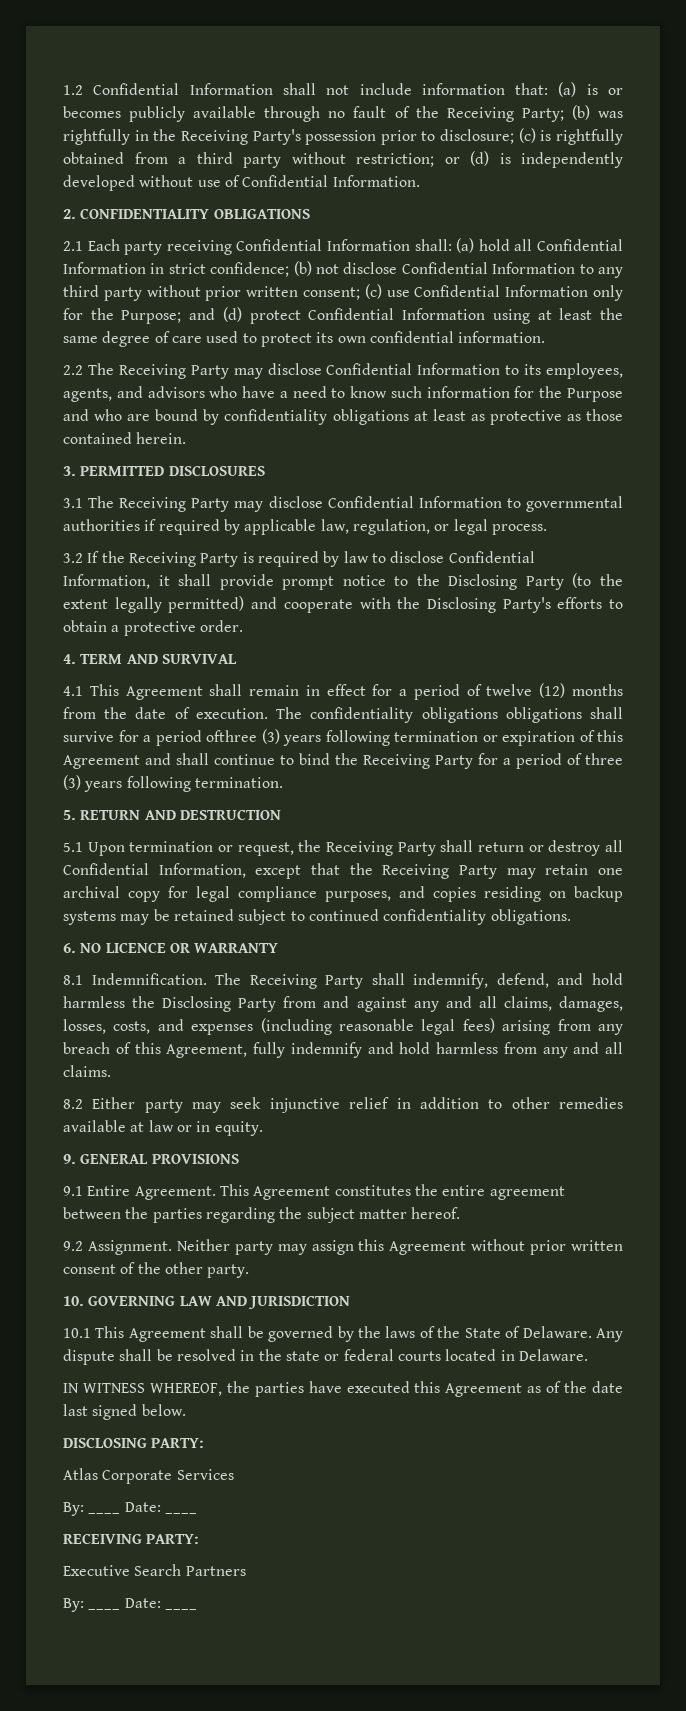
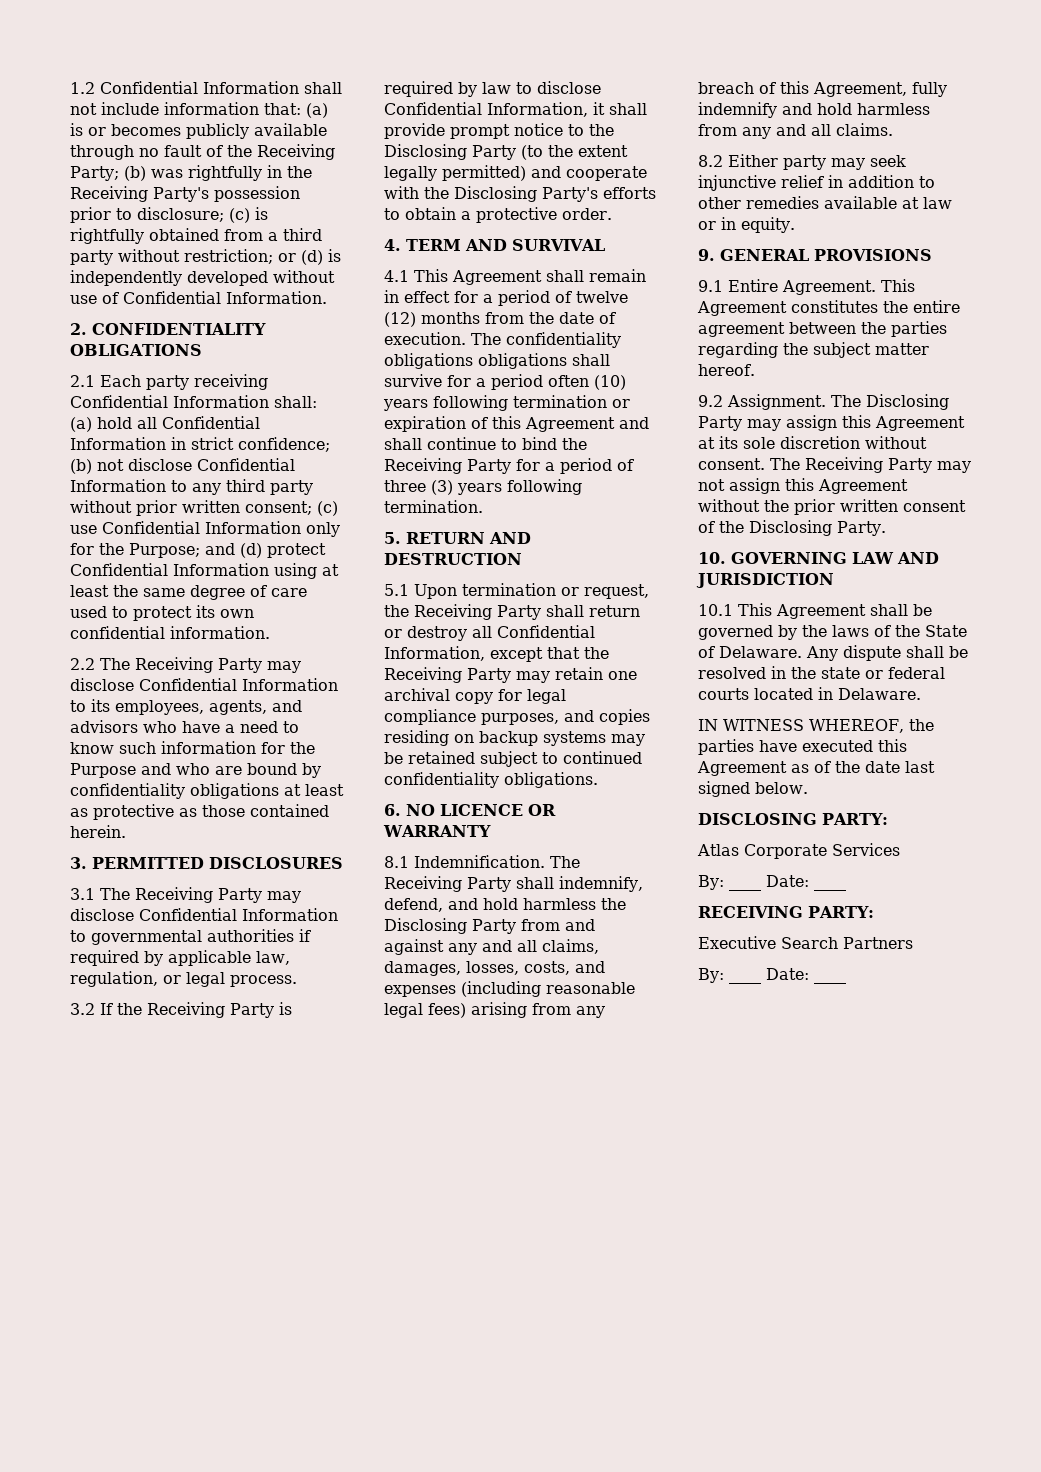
- The confidentiality obligations obligations shall survive for a period ofthree (3) years following termination or expiration of this Agreement and shall continue to bind the Receiving Party for a period of three (3) years following termination.
+ The confidentiality obligations obligations shall survive for a period often (10) years following termination or expiration of this Agreement and shall continue to bind the Receiving Party for a period of three (3) years following termination.
- Neither party may assign this Agreement without prior written consent of the other party.
+ The Disclosing Party may assign this Agreement at its sole discretion without consent. The Receiving Party may not assign this Agreement without the prior written consent of the Disclosing Party.

